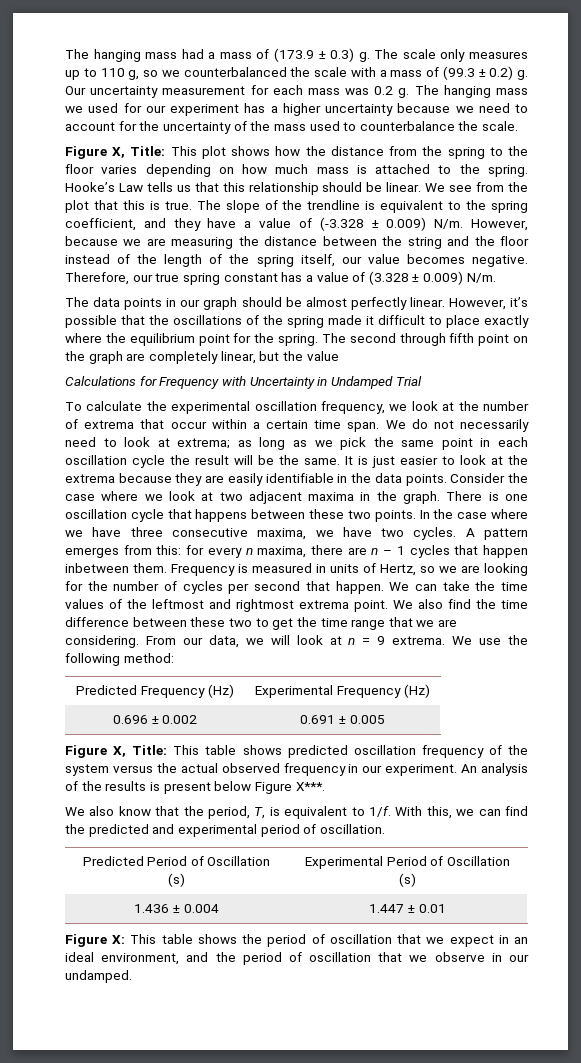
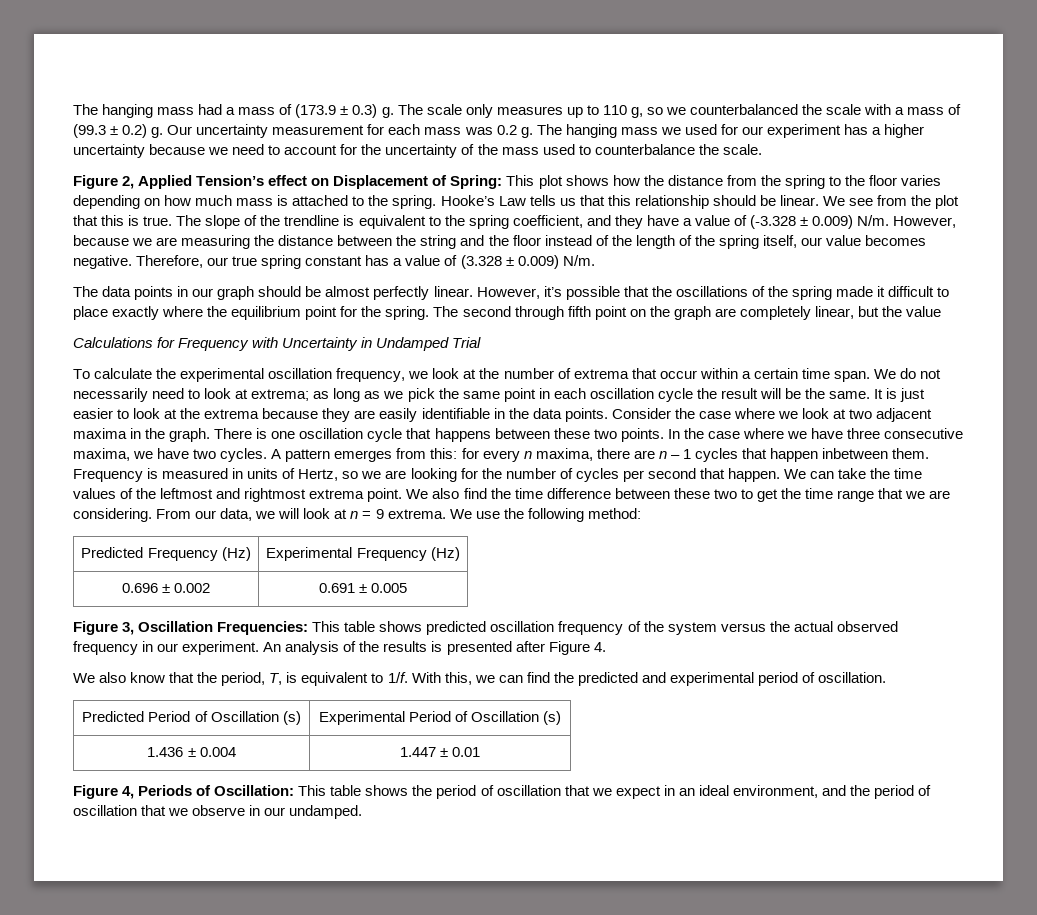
- Figure X, Title: This plot shows how the distance from the spring to the floor varies depending on how much mass is attached to the spring.
+ Figure 2, Applied Tension’s effect on Displacement of Spring: This plot shows how the distance from the spring to the floor varies depending on how much mass is attached to the spring.
- Figure X, Title: This table shows predicted oscillation frequency of the system versus the actual observed frequency in our experiment.
+ Figure 3, Oscillation Frequencies: This table shows predicted oscillation frequency of the system versus the actual observed frequency in our experiment.
- An analysis of the results is present below Figure X***.
+ An analysis of the results is presented after Figure 4.
- Figure X: This table shows the period of oscillation that we expect in an ideal environment, and the period of oscillation that we observe in our undamped.
+ Figure 4, Periods of Oscillation: This table shows the period of oscillation that we expect in an ideal environment, and the period of oscillation that we observe in our undamped.

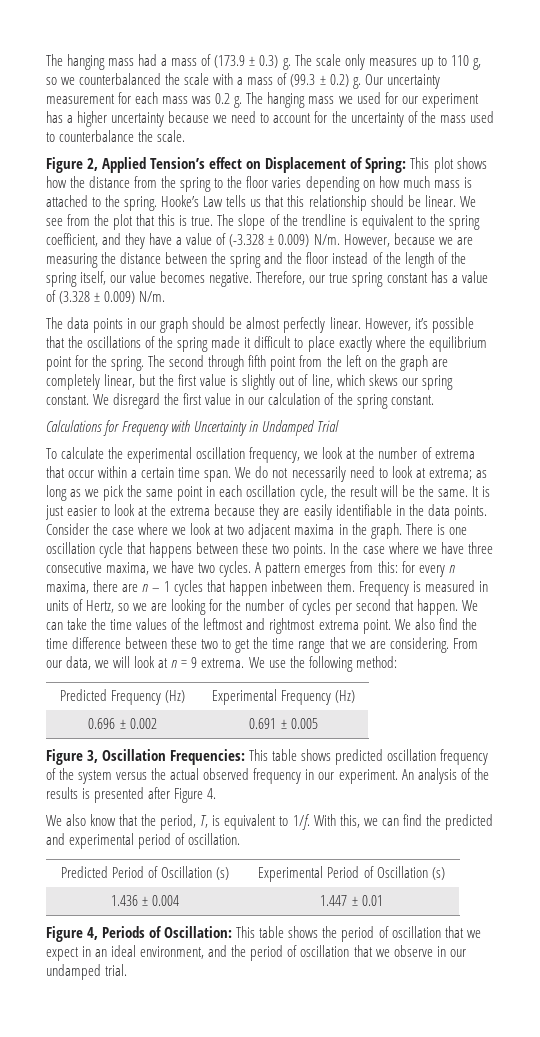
- The slope of the trendline is equivalent to the spring coefficient, and they have a value of (-3.328 ± 0.009) N/m. However, because we are measuring the distance between the string and the floor instead of the length of the spring itself, our value becomes negative.
+ The slope of the trendline is equivalent to the spring coefficient, and they have a value of (-3.328 ± 0.009) N/m. However, because we are measuring the distance between the spring and the floor instead of the length of the spring itself, our value becomes negative.
- The second through fifth point on the graph are completely linear, but the value
+ The second through fifth point from the left on the graph are completely linear, but the first value is slightly out of line, which skews our spring constant. We disregard the first value in our calculation of the spring constant.
- We do not necessarily need to look at extrema; as long as we pick the same point in each oscillation cycle the result will be the same.
+ We do not necessarily need to look at extrema; as long as we pick the same point in each oscillation cycle, the result will be the same.
- Figure 4, Periods of Oscillation: This table shows the period of oscillation that we expect in an ideal environment, and the period of oscillation that we observe in our undamped.
+ Figure 4, Periods of Oscillation: This table shows the period of oscillation that we expect in an ideal environment, and the period of oscillation that we observe in our undamped trial.

